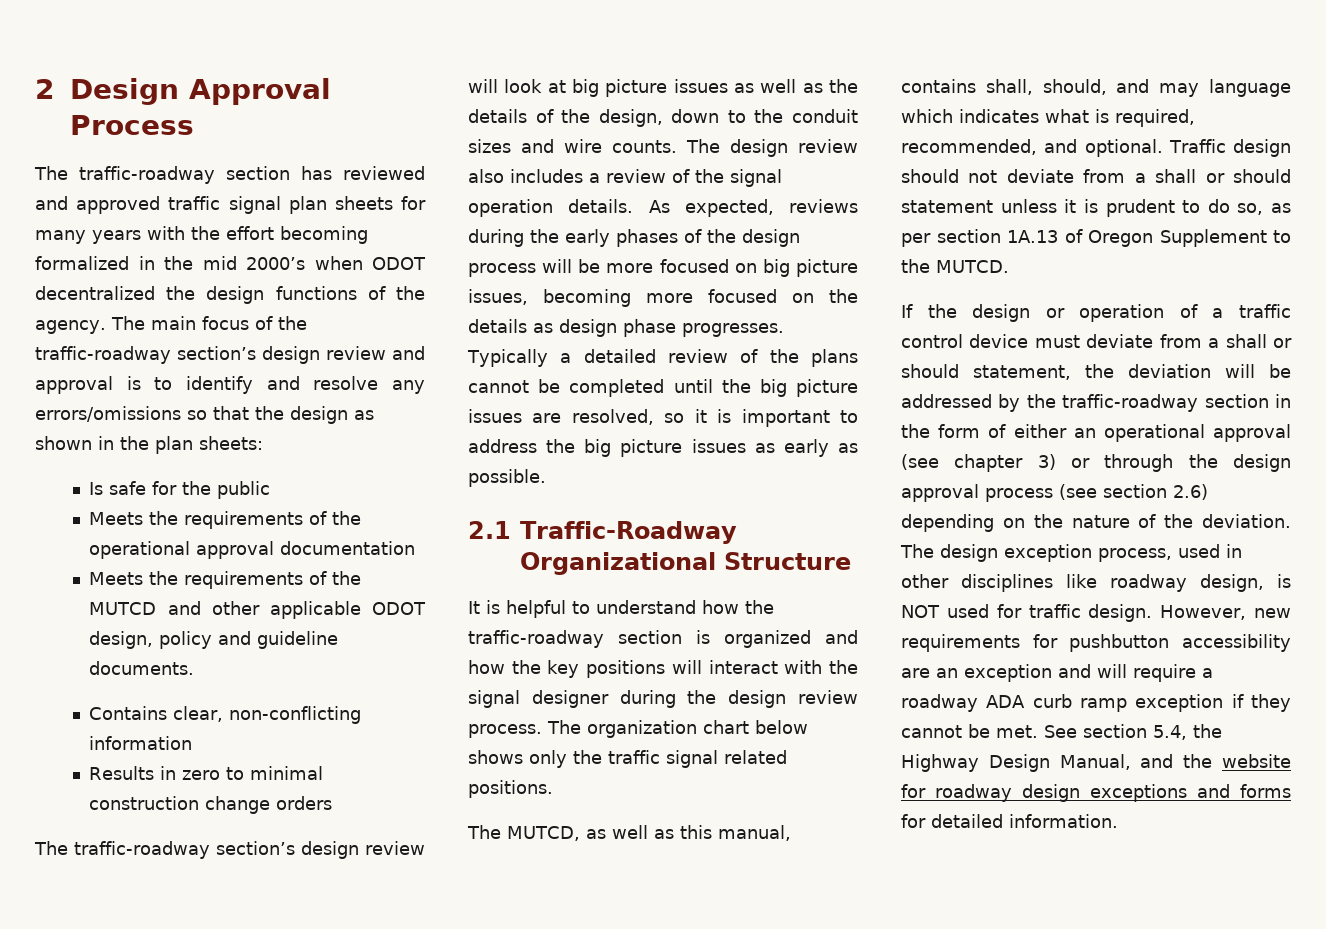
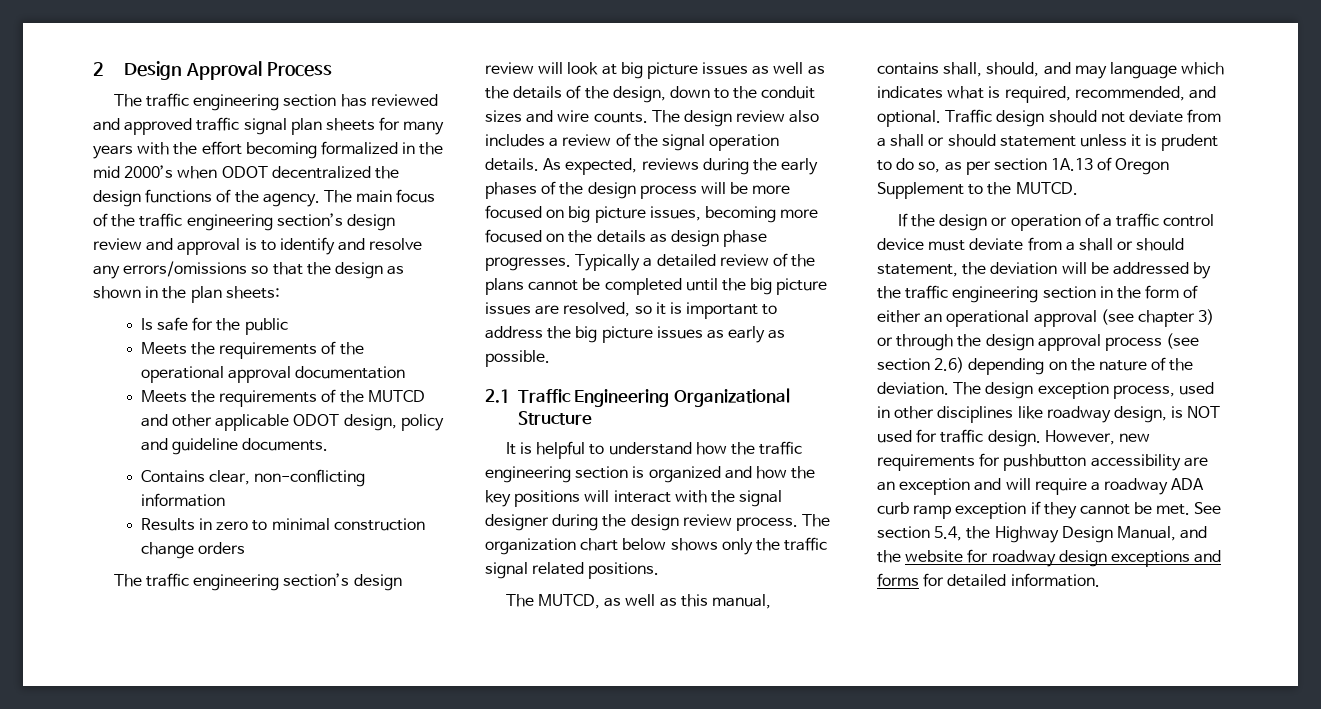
- The traffic-roadway section has reviewed and approved traffic signal plan sheets for many years with the effort becoming formalized in the mid 2000’s when ODOT decentralized the design functions of the agency.
+ The traffic engineering section has reviewed and approved traffic signal plan sheets for many years with the effort becoming formalized in the mid 2000’s when ODOT decentralized the design functions of the agency.
- The main focus of the traffic-roadway section’s design review and approval is to identify and resolve any errors/omissions so that the design as shown in the plan sheets:
+ The main focus of the traffic engineering section’s design review and approval is to identify and resolve any errors/omissions so that the design as shown in the plan sheets:
- The traffic-roadway section’s design review will look at big picture issues as well as the details of the design, down to the conduit sizes and wire counts.
+ The traffic engineering section’s design review will look at big picture issues as well as the details of the design, down to the conduit sizes and wire counts.
- 2.1 Traffic-Roadway Organizational Structure
+ 2.1 Traffic Engineering Organizational Structure
- It is helpful to understand how the traffic-roadway section is organized and how the key positions will interact with the signal designer during the design review process.
+ It is helpful to understand how the traffic engineering section is organized and how the key positions will interact with the signal designer during the design review process.
- If the design or operation of a traffic control device must deviate from a shall or should statement, the deviation will be addressed by the traffic-roadway section in the form of either an operational approval (see chapter 3) or through the design approval process (see section 2.6) depending on the nature of the deviation.
+ If the design or operation of a traffic control device must deviate from a shall or should statement, the deviation will be addressed by the traffic engineering section in the form of either an operational approval (see chapter 3) or through the design approval process (see section 2.6) depending on the nature of the deviation.

